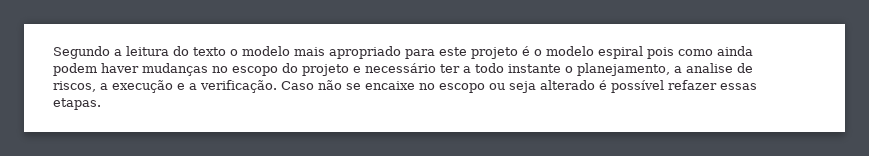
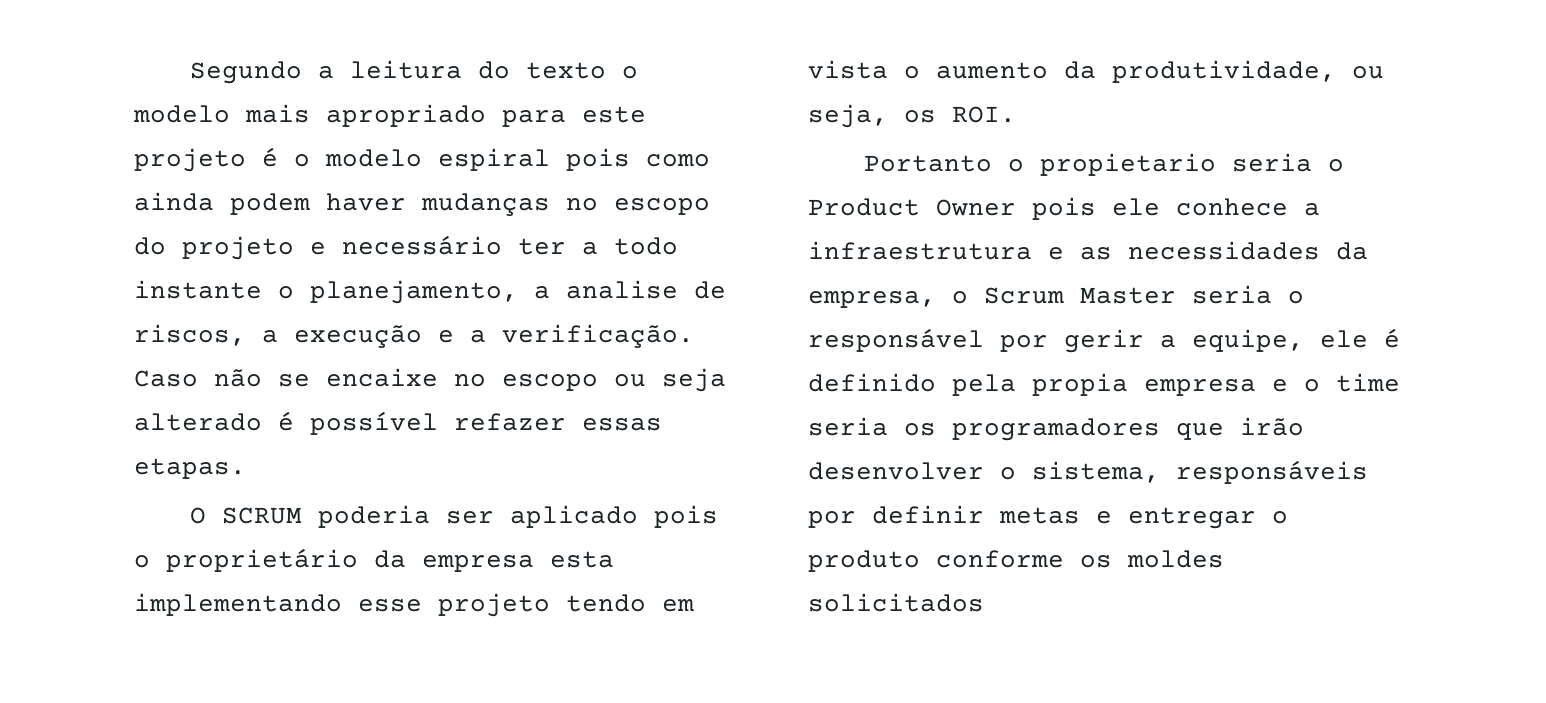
+ O SCRUM poderia ser aplicado pois o proprietário da empresa esta implementando esse projeto tendo em vista o aumento da produtividade, ou seja, os ROI.
+ Portanto o propietario seria o Product Owner pois ele conhece a infraestrutura e as necessidades da empresa, o Scrum Master seria o responsável por gerir a equipe, ele é definido pela propia empresa e o time seria os programadores que irão desenvolver o sistema, responsáveis por definir metas e entregar o produto conforme os moldes solicitados

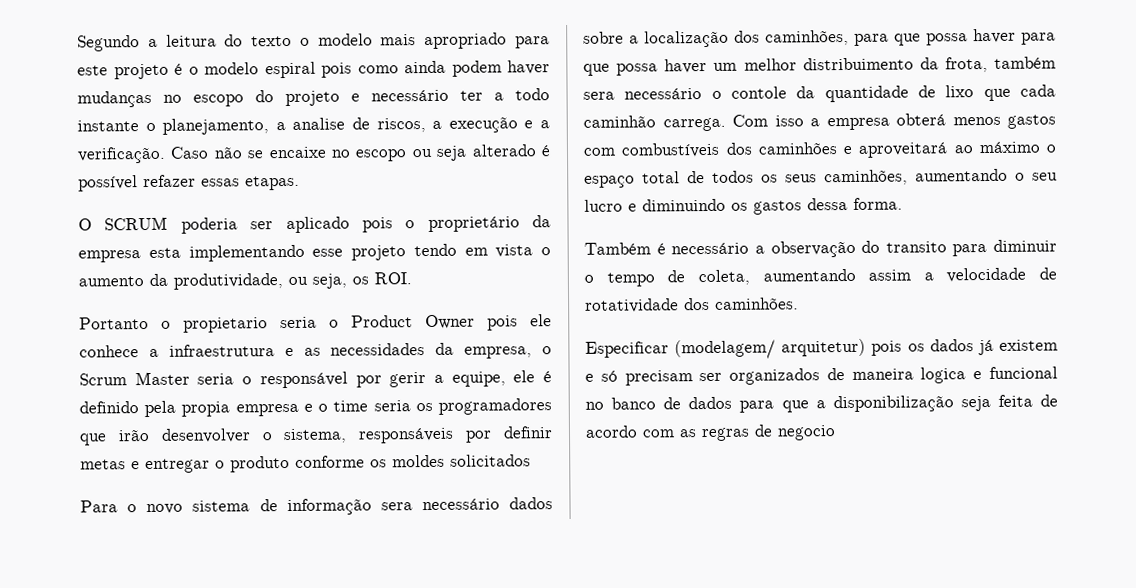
+ Para o novo sistema de informação sera necessário dados sobre a localização dos caminhões, para que possa haver para que possa haver um melhor distribuimento da frota, também sera necessário o contole da quantidade de lixo que cada caminhão carrega. Com isso a empresa obterá menos gastos com combustíveis dos caminhões e aproveitará ao máximo o espaço total de todos os seus caminhões, aumentando o seu lucro e diminuindo os gastos dessa forma.
+ Também é necessário a observação do transito para diminuir o tempo de coleta, aumentando assim a velocidade de rotatividade dos caminhões.
+ Especificar (modelagem/ arquitetur) pois os dados já existem e só precisam ser organizados de maneira logica e funcional no banco de dados para que a disponibilização seja feita de acordo com as regras de negocio

